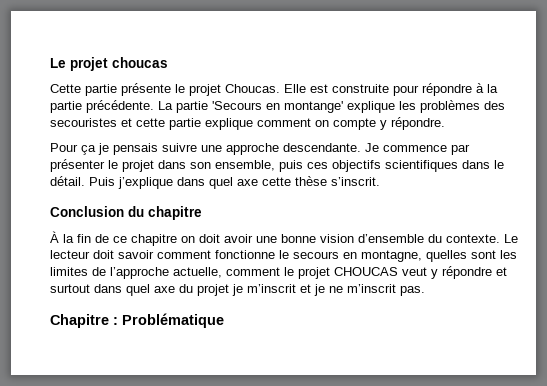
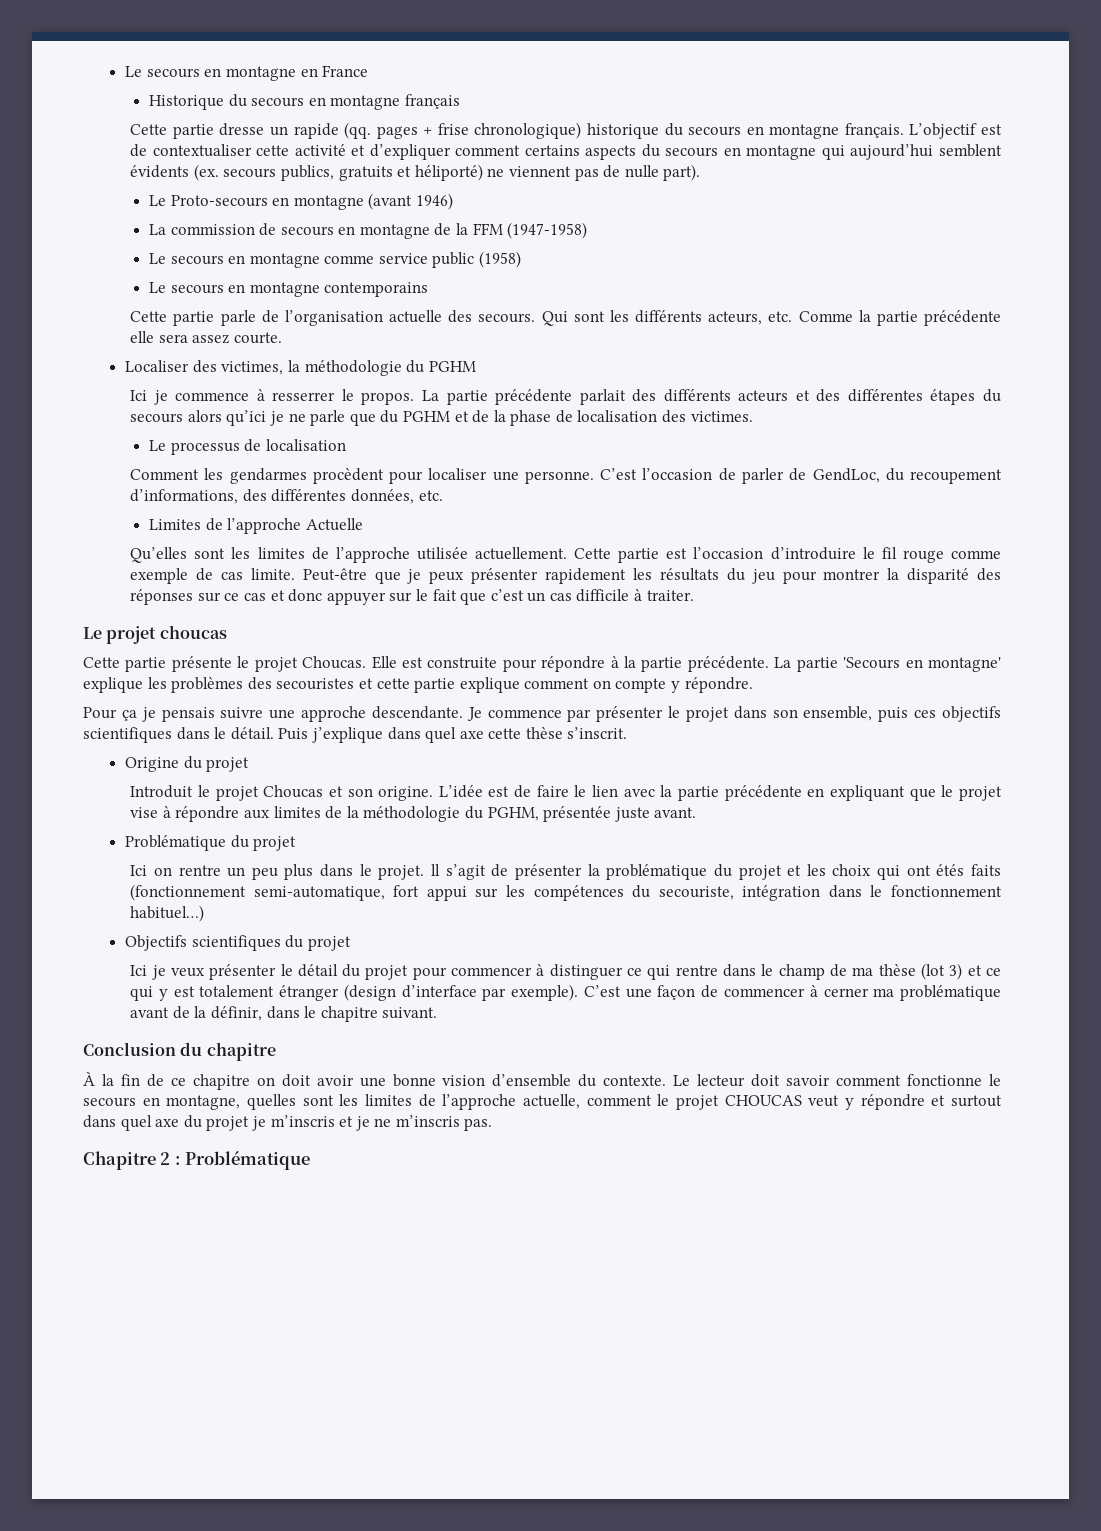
+ Le secours en montagne en France
+ Historique du secours en montagne français
+ Cette partie dresse un rapide (qq. pages + frise chronologique) historique du secours en montagne français. L’objectif est de contextualiser cette activité et d’expliquer comment certains aspects du secours en montagne qui aujourd’hui semblent évidents (ex. secours publics, gratuits et héliporté) ne viennent pas de nulle part).
+ Le Proto-secours en montagne (avant 1946)
+ La commission de secours en montagne de la FFM (1947-1958)
+ Le secours en montagne comme service public (1958)
+ Le secours en montagne contemporains
+ Cette partie parle de l’organisation actuelle des secours. Qui sont les différents acteurs, etc. Comme la partie précédente elle sera assez courte.
+ Localiser des victimes, la méthodologie du PGHM
+ Ici je commence à resserrer le propos. La partie précédente parlait des différents acteurs et des différentes étapes du secours alors qu’ici je ne parle que du PGHM et de la phase de localisation des victimes.
+ Le processus de localisation
+ Comment les gendarmes procèdent pour localiser une personne. C’est l’occasion de parler de GendLoc, du recoupement d’informations, des différentes données, etc.
+ Limites de l’approche Actuelle
+ Qu’elles sont les limites de l’approche utilisée actuellement. Cette partie est l’occasion d’introduire le fil rouge comme exemple de cas limite. Peut-être que je peux présenter rapidement les résultats du jeu pour montrer la disparité des réponses sur ce cas et donc appuyer sur le fait que c’est un cas difficile à traiter.
- La partie 'Secours en montange' explique les problèmes des secouristes et cette partie explique comment on compte y répondre.
+ La partie 'Secours en montagne' explique les problèmes des secouristes et cette partie explique comment on compte y répondre.
+ Origine du projet
+ Introduit le projet Choucas et son origine. L’idée est de faire le lien avec la partie précédente en expliquant que le projet vise à répondre aux limites de la méthodologie du PGHM, présentée juste avant.
+ Problématique du projet
+ Ici on rentre un peu plus dans le projet. ll s’agit de présenter la problématique du projet et les choix qui ont étés faits (fonctionnement semi-automatique, fort appui sur les compétences du secouriste, intégration dans le fonctionnement habituel…)
+ Objectifs scientifiques du projet
+ Ici je veux présenter le détail du projet pour commencer à distinguer ce qui rentre dans le champ de ma thèse (lot 3) et ce qui y est totalement étranger (design d’interface par exemple). C’est une façon de commencer à cerner ma problématique avant de la définir, dans le chapitre suivant.
- Le lecteur doit savoir comment fonctionne le secours en montagne, quelles sont les limites de l’approche actuelle, comment le projet CHOUCAS veut y répondre et surtout dans quel axe du projet je m’inscrit et je ne m’inscrit pas.
+ Le lecteur doit savoir comment fonctionne le secours en montagne, quelles sont les limites de l’approche actuelle, comment le projet CHOUCAS veut y répondre et surtout dans quel axe du projet je m’inscris et je ne m’inscris pas.
- Chapitre : Problématique
+ Chapitre 2 : Problématique

